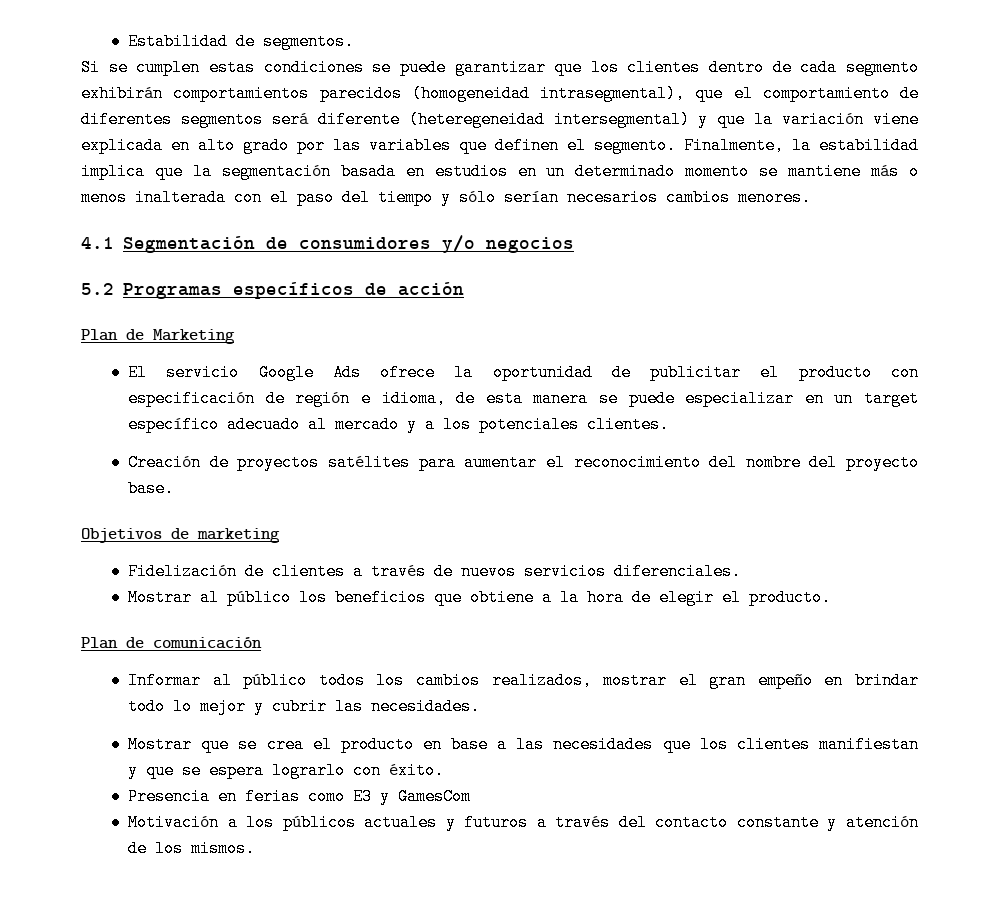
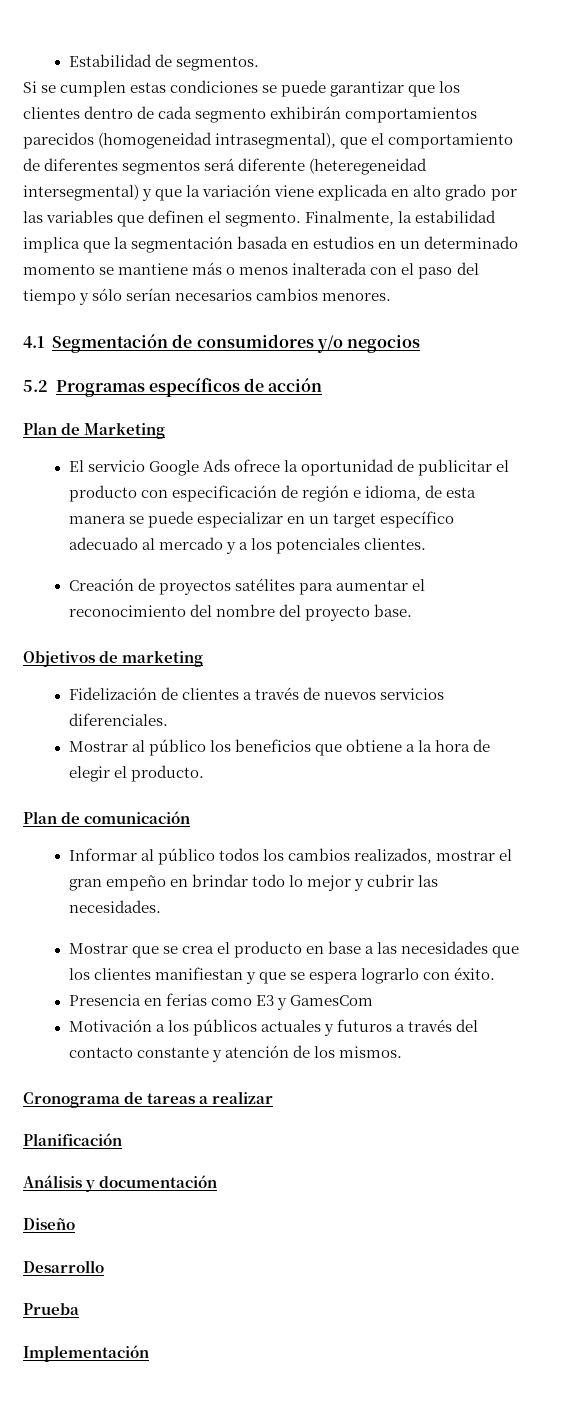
+ Cronograma de tareas a realizar
+ Planificación
+ Análisis y documentación
+ Diseño
+ Desarrollo
+ Prueba
+ Implementación

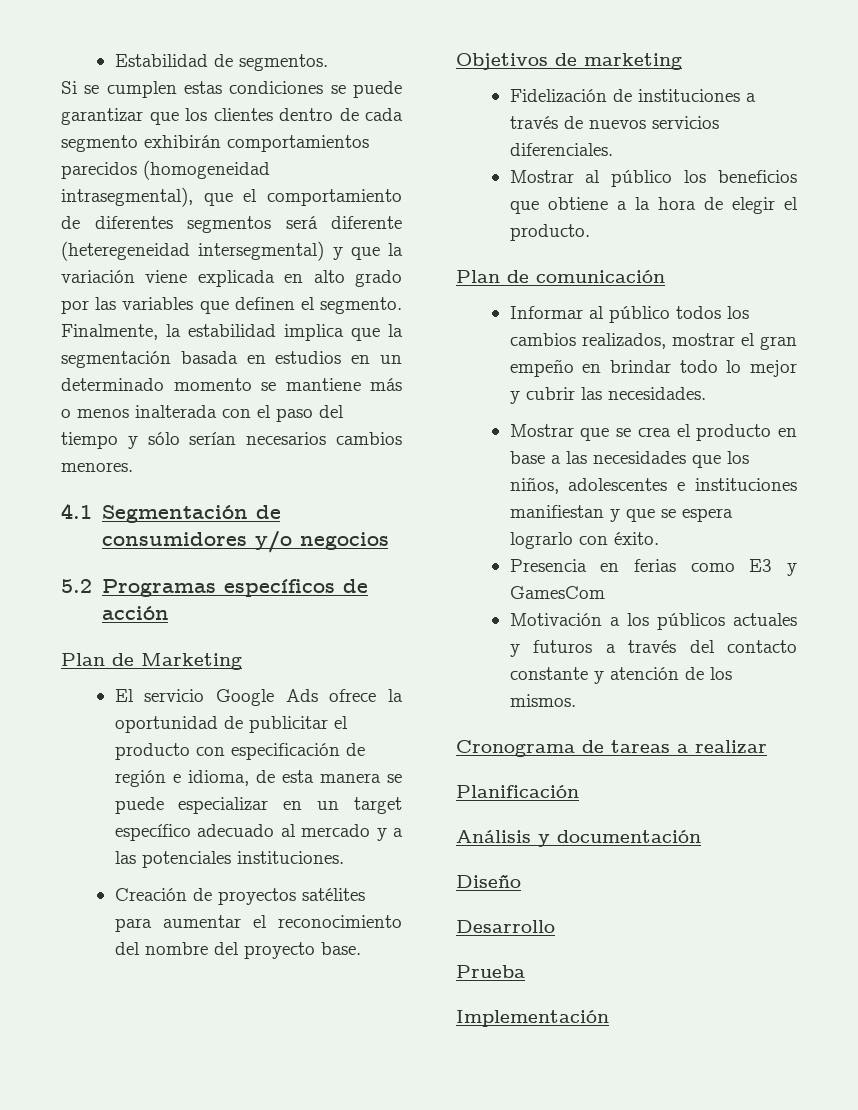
- El servicio Google Ads ofrece la oportunidad de publicitar el producto con especificación de región e idioma, de esta manera se puede especializar en un target específico adecuado al mercado y a los potenciales clientes.
+ El servicio Google Ads ofrece la oportunidad de publicitar el producto con especificación de región e idioma, de esta manera se puede especializar en un target específico adecuado al mercado y a las potenciales instituciones.
- Fidelización de clientes a través de nuevos servicios diferenciales.
+ Fidelización de instituciones a través de nuevos servicios diferenciales.
- Mostrar que se crea el producto en base a las necesidades que los clientes manifiestan y que se espera lograrlo con éxito.
+ Mostrar que se crea el producto en base a las necesidades que los niños, adolescentes e instituciones manifiestan y que se espera lograrlo con éxito.

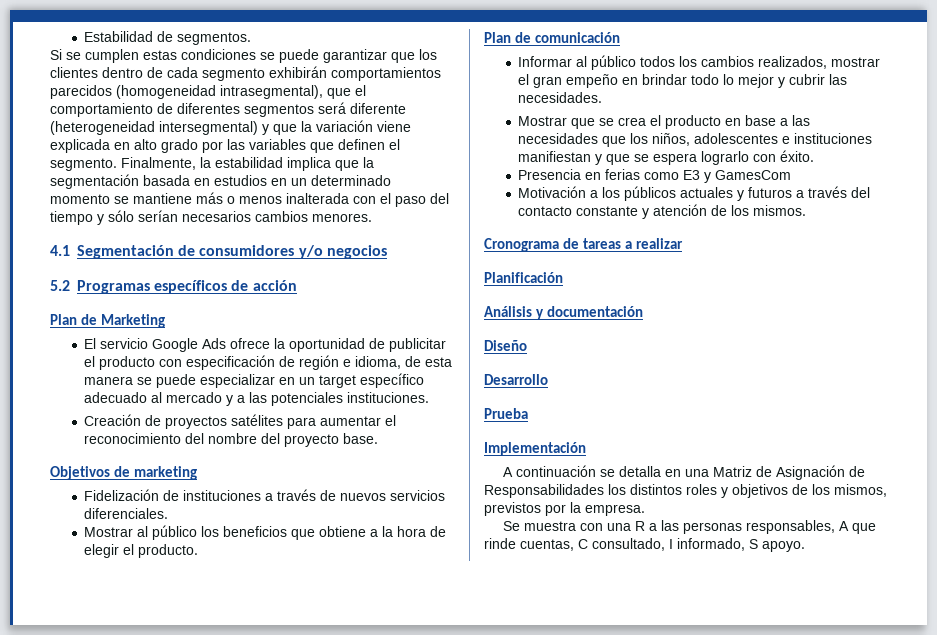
- Si se cumplen estas condiciones se puede garantizar que los clientes dentro de cada segmento exhibirán comportamientos parecidos (homogeneidad intrasegmental), que el comportamiento de diferentes segmentos será diferente (heteregeneidad intersegmental) y que la variación viene explicada en alto grado por las variables que definen el segmento.
+ Si se cumplen estas condiciones se puede garantizar que los clientes dentro de cada segmento exhibirán comportamientos parecidos (homogeneidad intrasegmental), que el comportamiento de diferentes segmentos será diferente (heterogeneidad intersegmental) y que la variación viene explicada en alto grado por las variables que definen el segmento.
+ A continuación se detalla en una Matriz de Asignación de Responsabilidades los distintos roles y objetivos de los mismos, previstos por la empresa.
+ Se muestra con una R a las personas responsables, A que rinde cuentas, C consultado, I informado, S apoyo.

